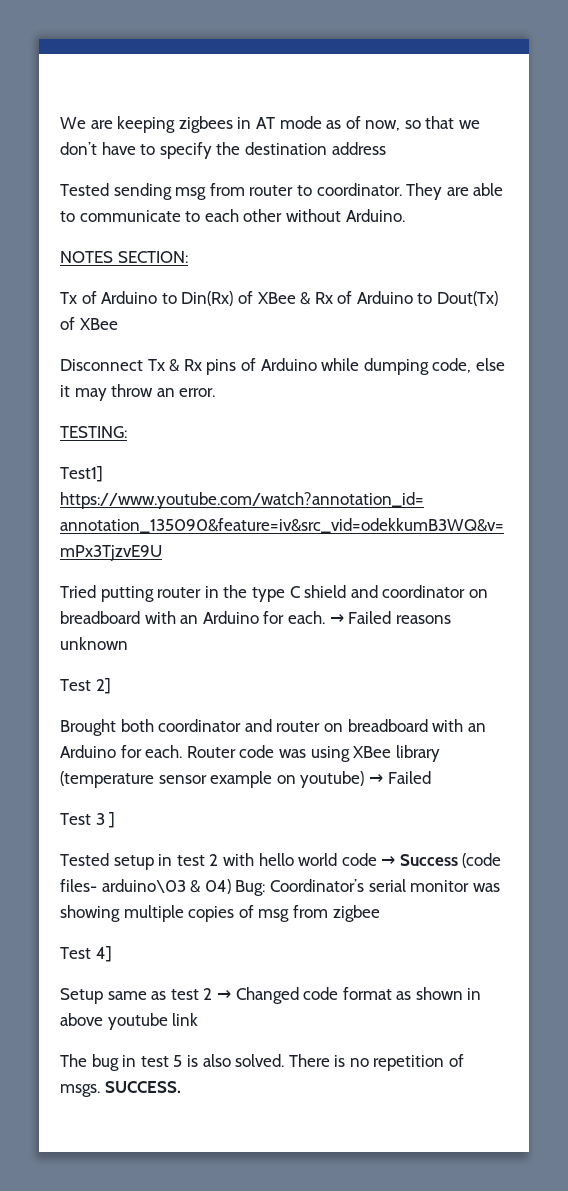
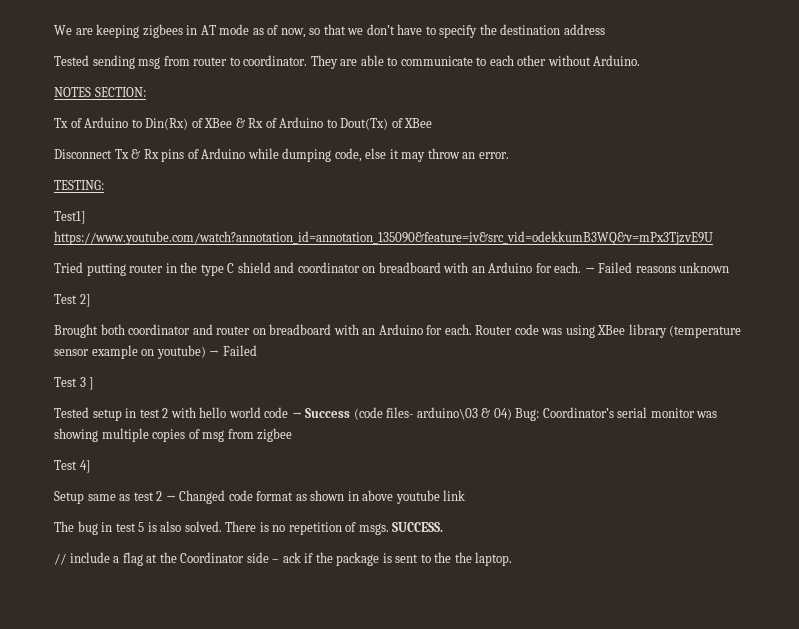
+ // include a flag at the Coordinator side – ack if the package is sent to the the laptop.

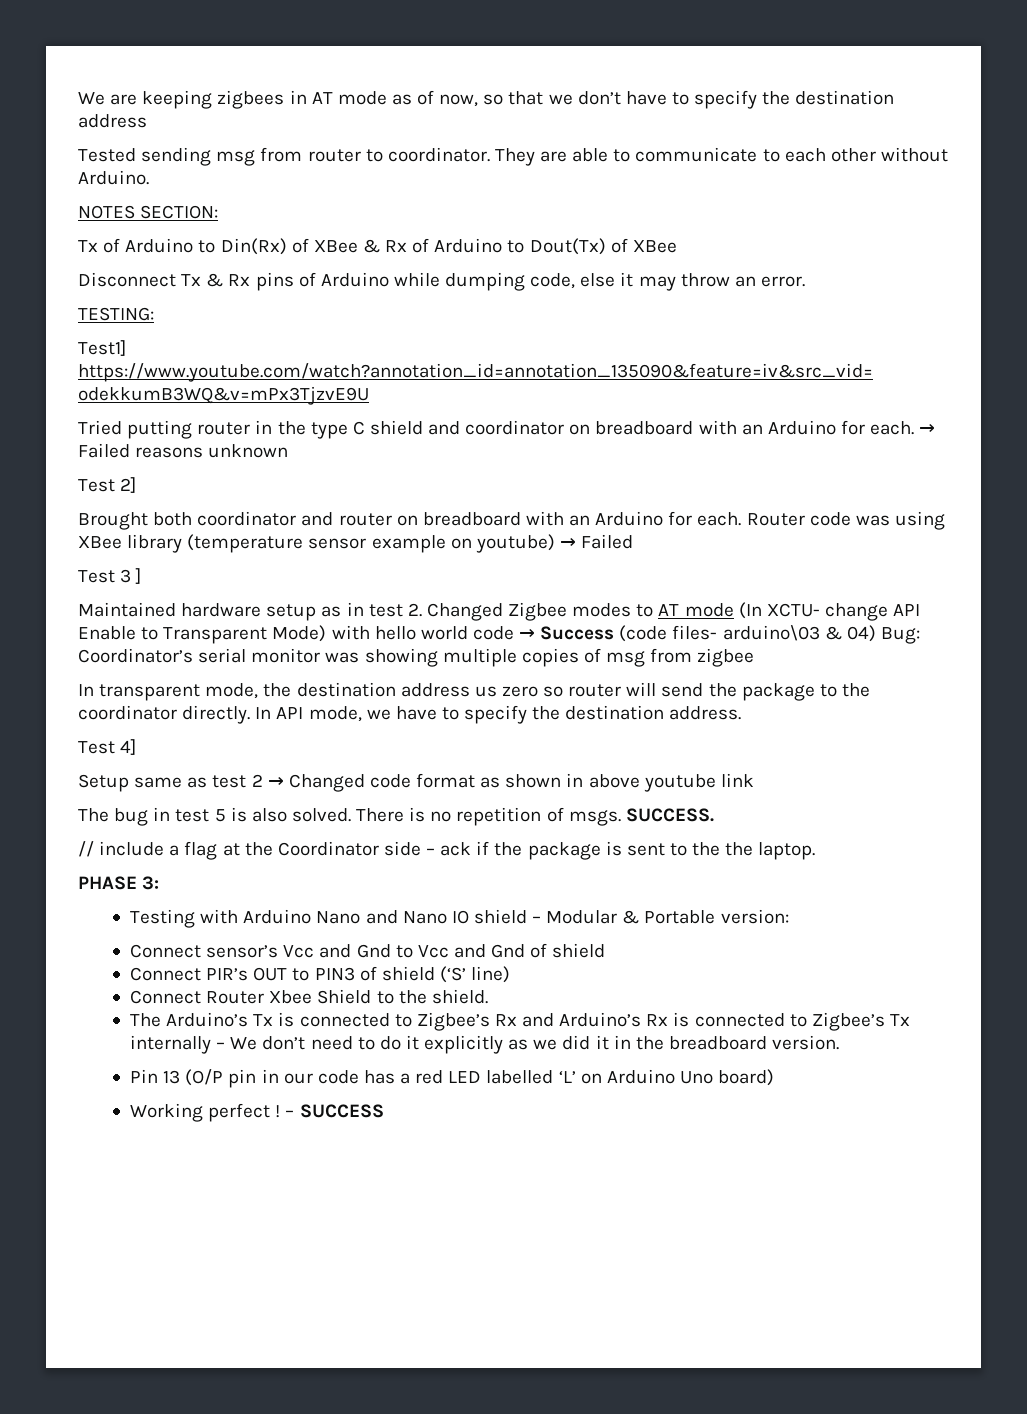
- Tested setup in test 2 with hello world code → Success (code files- arduino\03 & 04) Bug: Coordinator’s serial monitor was showing multiple copies of msg from zigbee
+ Maintained hardware setup as in test 2. Changed Zigbee modes to AT mode (In XCTU- change API Enable to Transparent Mode) with hello world code → Success (code files- arduino\03 & 04) Bug: Coordinator’s serial monitor was showing multiple copies of msg from zigbee
+ In transparent mode, the destination address us zero so router will send the package to the coordinator directly. In API mode, we have to specify the destination address.
+ PHASE 3:
+ Testing with Arduino Nano and Nano IO shield – Modular & Portable version:
+ Connect sensor’s Vcc and Gnd to Vcc and Gnd of shield
+ Connect PIR’s OUT to PIN3 of shield (‘S’ line)
+ Connect Router Xbee Shield to the shield.
+ The Arduino’s Tx is connected to Zigbee’s Rx and Arduino’s Rx is connected to Zigbee’s Tx internally – We don’t need to do it explicitly as we did it in the breadboard version.
+ Pin 13 (O/P pin in our code has a red LED labelled ‘L’ on Arduino Uno board)
+ Working perfect ! – SUCCESS

